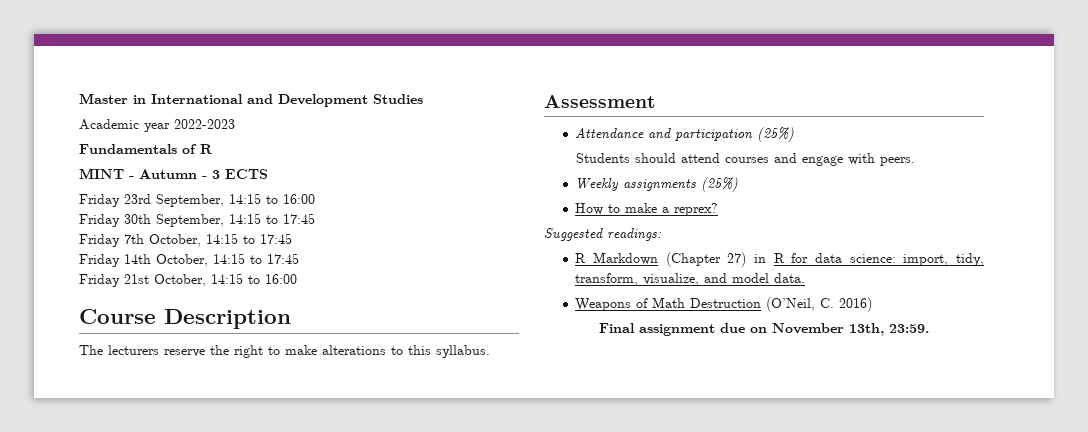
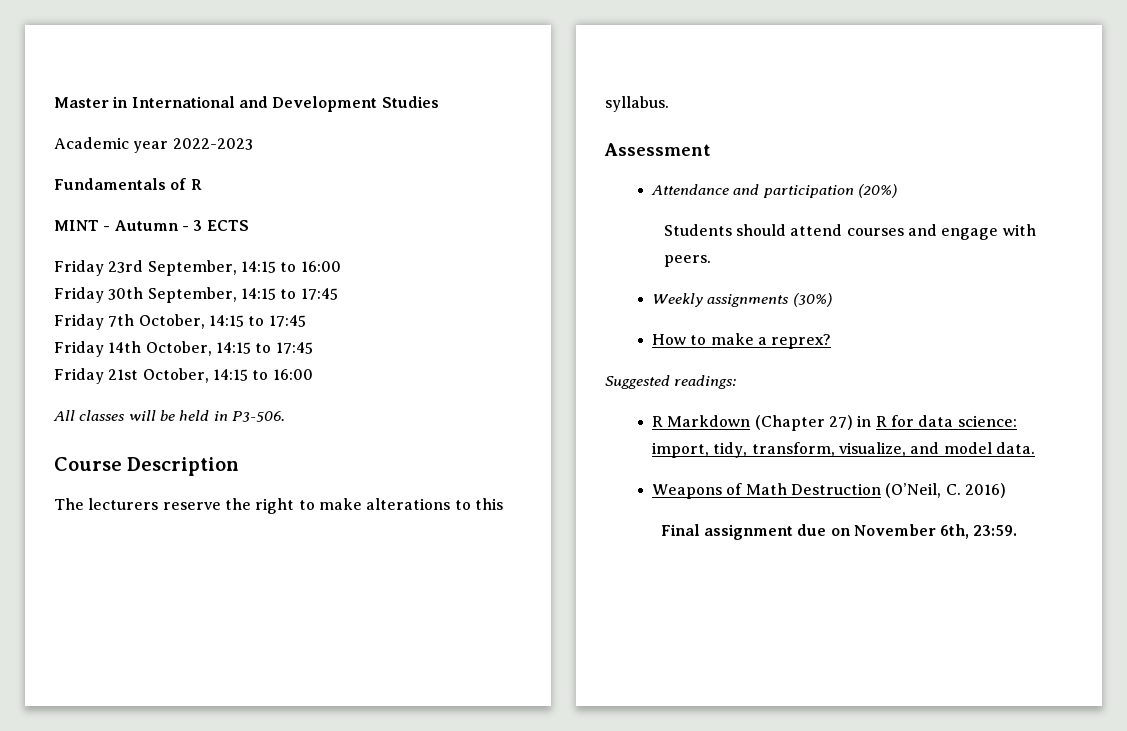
+ All classes will be held in P3-506.
- Attendance and participation (25%)
+ Attendance and participation (20%)
- Weekly assignments (25%)
+ Weekly assignments (30%)
- Final assignment due on November 13th, 23:59.
+ Final assignment due on November 6th, 23:59.

